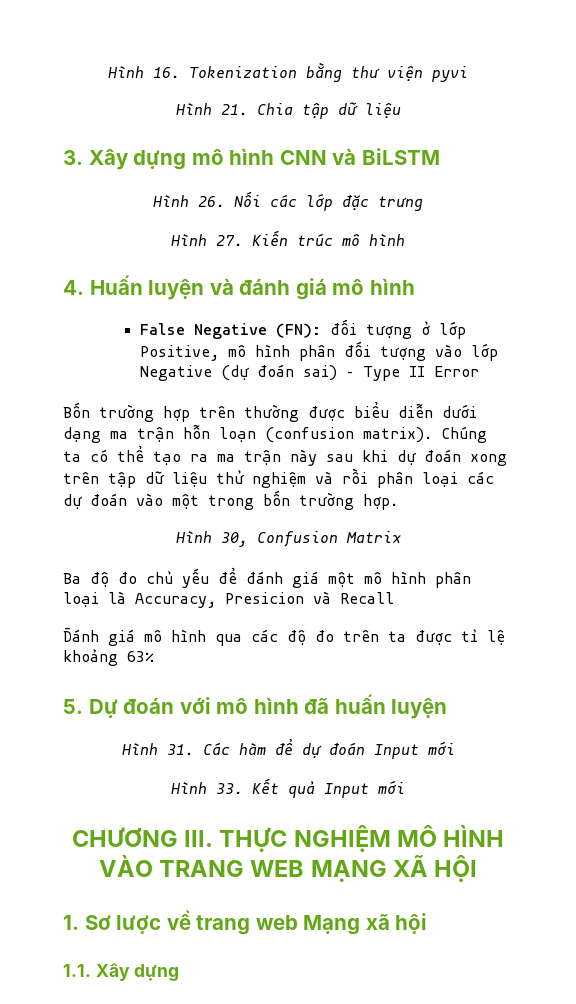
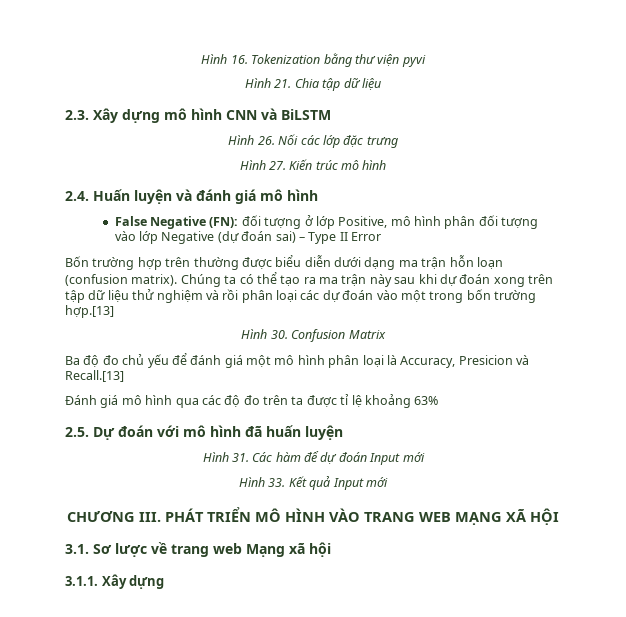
- 3. Xây dựng mô hình CNN và BiLSTM
+ 2.3. Xây dựng mô hình CNN và BiLSTM
- 4. Huấn luyện và đánh giá mô hình
+ 2.4. Huấn luyện và đánh giá mô hình
- Chúng ta có thể tạo ra ma trận này sau khi dự đoán xong trên tập dữ liệu thử nghiệm và rồi phân loại các dự đoán vào một trong bốn trường hợp.
- Hình 30, Confusion Matrix
+ Chúng ta có thể tạo ra ma trận này sau khi dự đoán xong trên tập dữ liệu thử nghiệm và rồi phân loại các dự đoán vào một trong bốn trường hợp.[13]
+ Hình 30. Confusion Matrix
- Ba độ đo chủ yếu để đánh giá một mô hình phân loại là Accuracy, Presicion và Recall
+ Ba độ đo chủ yếu để đánh giá một mô hình phân loại là Accuracy, Presicion và Recall.[13]
- 5. Dự đoán với mô hình đã huấn luyện
+ 2.5. Dự đoán với mô hình đã huấn luyện
- CHƯƠNG III. THỰC NGHIỆM MÔ HÌNH VÀO TRANG WEB MẠNG XÃ HỘI
+ CHƯƠNG III. PHÁT TRIỂN MÔ HÌNH VÀO TRANG WEB MẠNG XÃ HỘI
- 1. Sơ lược về trang web Mạng xã hội
+ 3.1. Sơ lược về trang web Mạng xã hội
- 1.1. Xây dựng
+ 3.1.1. Xây dựng

